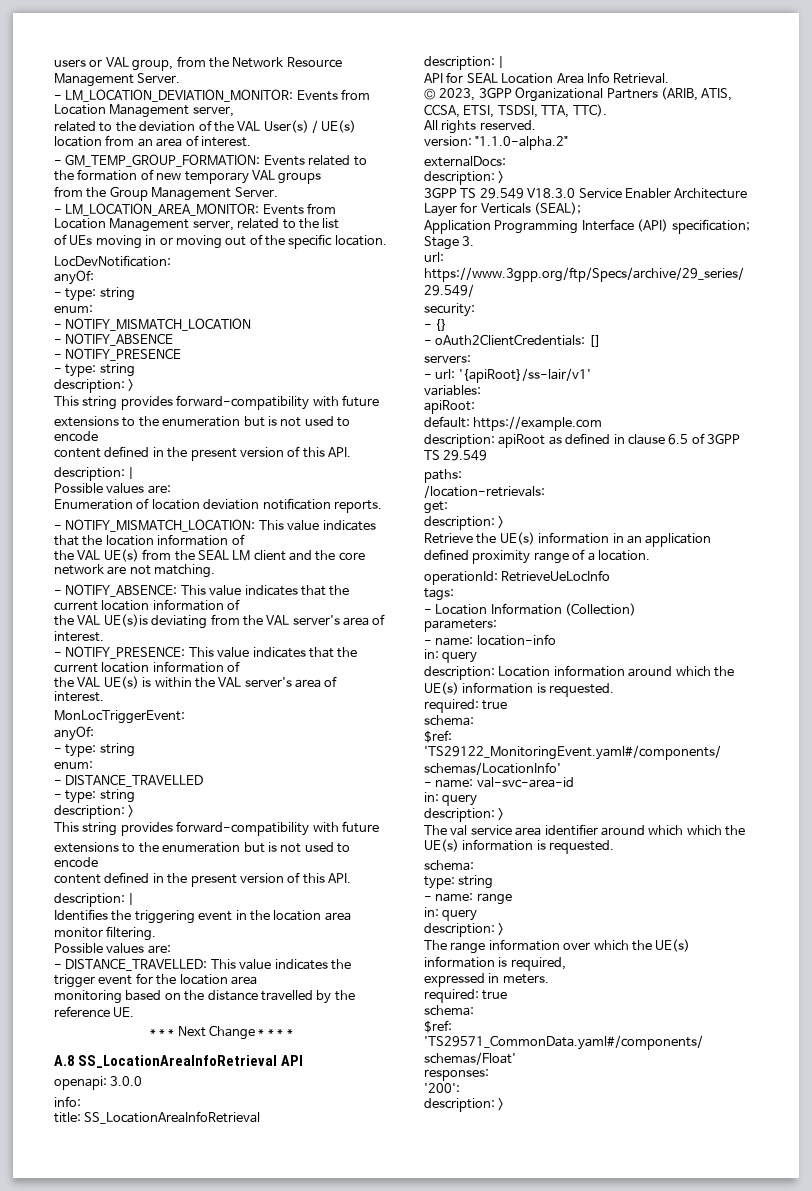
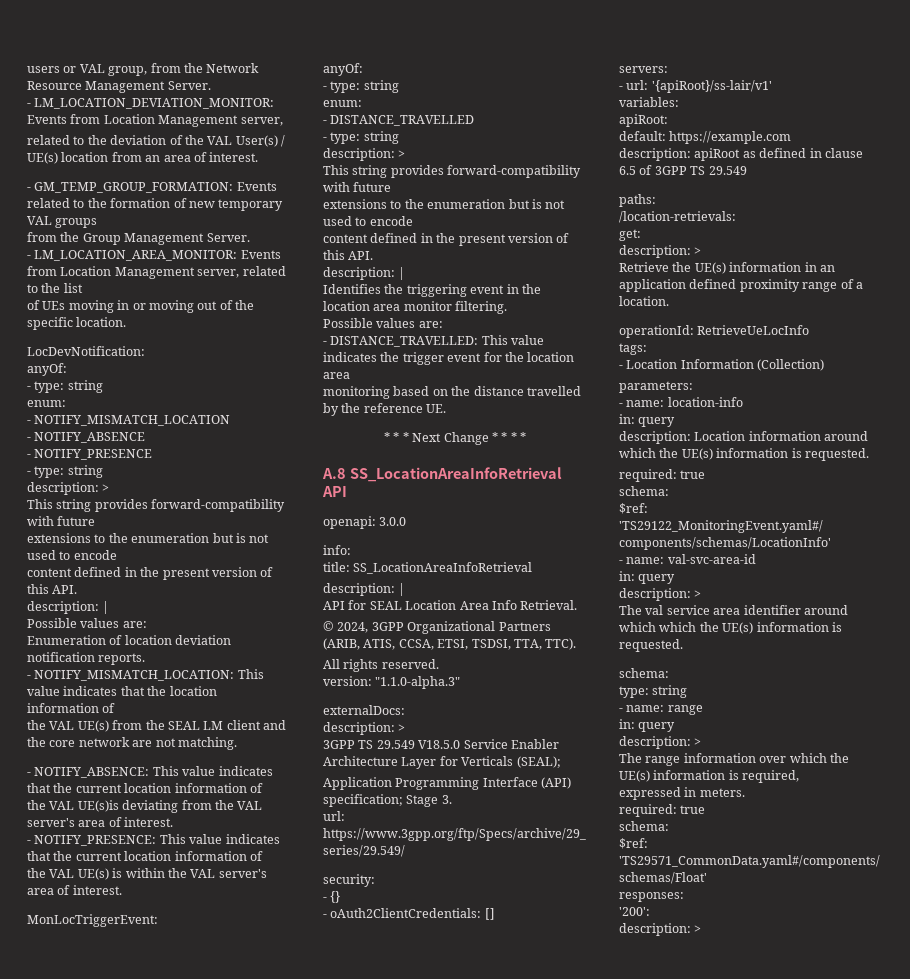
- © 2023, 3GPP Organizational Partners (ARIB, ATIS, CCSA, ETSI, TSDSI, TTA, TTC).
+ © 2024, 3GPP Organizational Partners (ARIB, ATIS, CCSA, ETSI, TSDSI, TTA, TTC).
- version: "1.1.0-alpha.2"
+ version: "1.1.0-alpha.3"
- 3GPP TS 29.549 V18.3.0 Service Enabler Architecture Layer for Verticals (SEAL);
+ 3GPP TS 29.549 V18.5.0 Service Enabler Architecture Layer for Verticals (SEAL);

